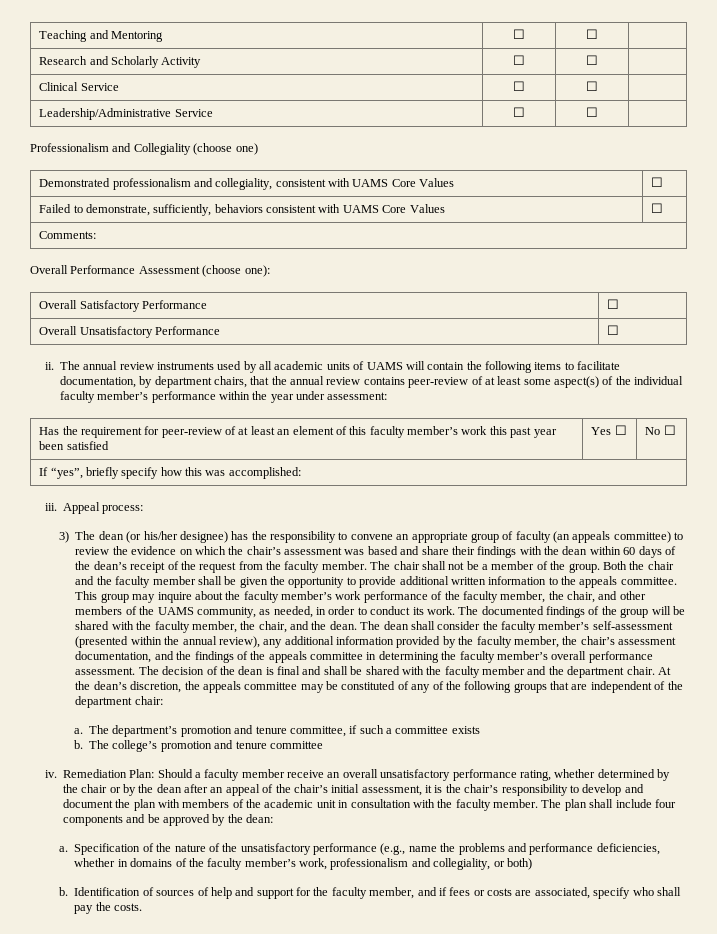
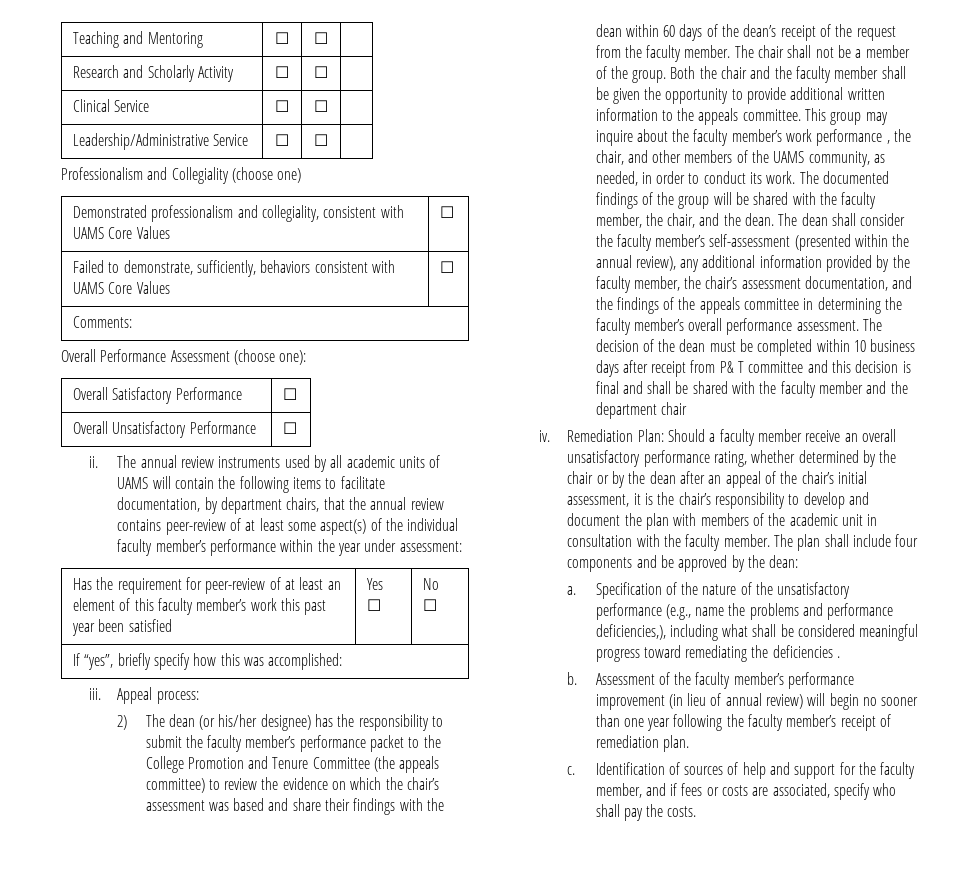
- 3) The dean (or his/her designee) has the responsibility to convene an appropriate group of faculty (an appeals committee) to review the evidence on which the chair’s assessment was based and share their findings with the dean within 60 days of the dean’s receipt of the request from the faculty member.
+ 2) The dean (or his/her designee) has the responsibility to submit the faculty member’s performance packet to the College Promotion and Tenure Committee (the appeals committee) to review the evidence on which the chair’s assessment was based and share their findings with the dean within 60 days of the dean’s receipt of the request from the faculty member.
- This group may inquire about the faculty member’s work performance of the faculty member, the chair, and other members of the UAMS community, as needed, in order to conduct its work.
+ This group may inquire about the faculty member’s work performance , the chair, and other members of the UAMS community, as needed, in order to conduct its work.
- The decision of the dean is final and shall be shared with the faculty member and the department chair. At the dean’s discretion, the appeals committee may be constituted of any of the following groups that are independent of the department chair:
- a. The department’s promotion and tenure committee, if such a committee exists
- b. The college’s promotion and tenure committee
+ The decision of the dean must be completed within 10 business days after receipt from P& T committee and this decision is final and shall be shared with the faculty member and the department chair
- Specification of the nature of the unsatisfactory performance (e.g., name the problems and performance deficiencies, whether in domains of the faculty member’s work, professionalism and collegiality, or both)
- b.
+ Specification of the nature of the unsatisfactory performance (e.g., name the problems and performance deficiencies,), including what shall be considered meaningful progress toward remediating the deficiencies .
+ b. Assessment of the faculty member’s performance improvement (in lieu of annual review) will begin no sooner than one year following the faculty member’s receipt of remediation plan.
+ c.

